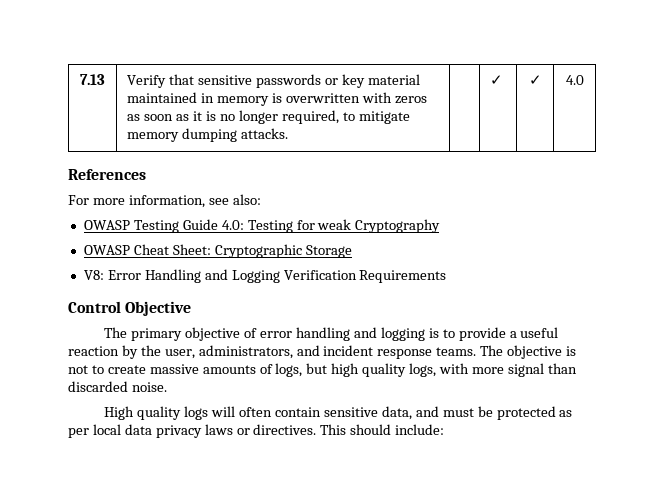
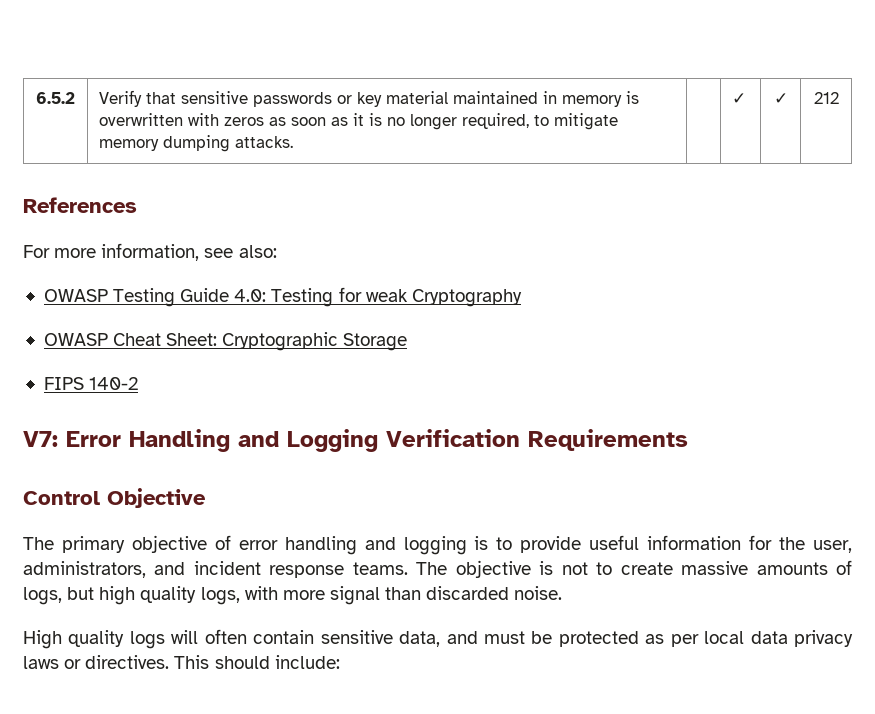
- 7.13 | Verify that sensitive passwords or key material maintained in memory is overwritten with zeros as soon as it is no longer required, to mitigate memory dumping attacks. | | ✓ | ✓ | 4.0
+ 6.5.2 | Verify that sensitive passwords or key material maintained in memory is overwritten with zeros as soon as it is no longer required, to mitigate memory dumping attacks. | | ✓ | ✓ | 212
- V8: Error Handling and Logging Verification Requirements
+ FIPS 140-2
+ V7: Error Handling and Logging Verification Requirements
- The primary objective of error handling and logging is to provide a useful reaction by the user, administrators, and incident response teams.
+ The primary objective of error handling and logging is to provide useful information for the user, administrators, and incident response teams.

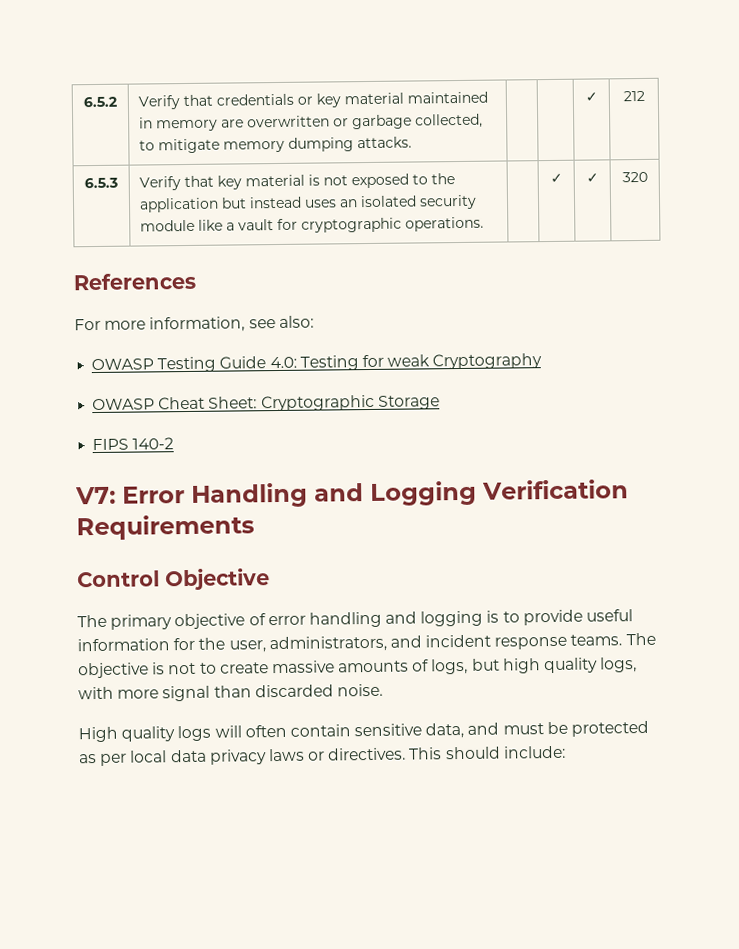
- 6.5.2 | Verify that sensitive passwords or key material maintained in memory is overwritten with zeros as soon as it is no longer required, to mitigate memory dumping attacks. | | ✓ | ✓ | 212
+ 6.5.2 | Verify that credentials or key material maintained in memory are overwritten or garbage collected, to mitigate memory dumping attacks. | | | ✓ | 212
+ 6.5.3 | Verify that key material is not exposed to the application but instead uses an isolated security module like a vault for cryptographic operations. | | ✓ | ✓ | 320

